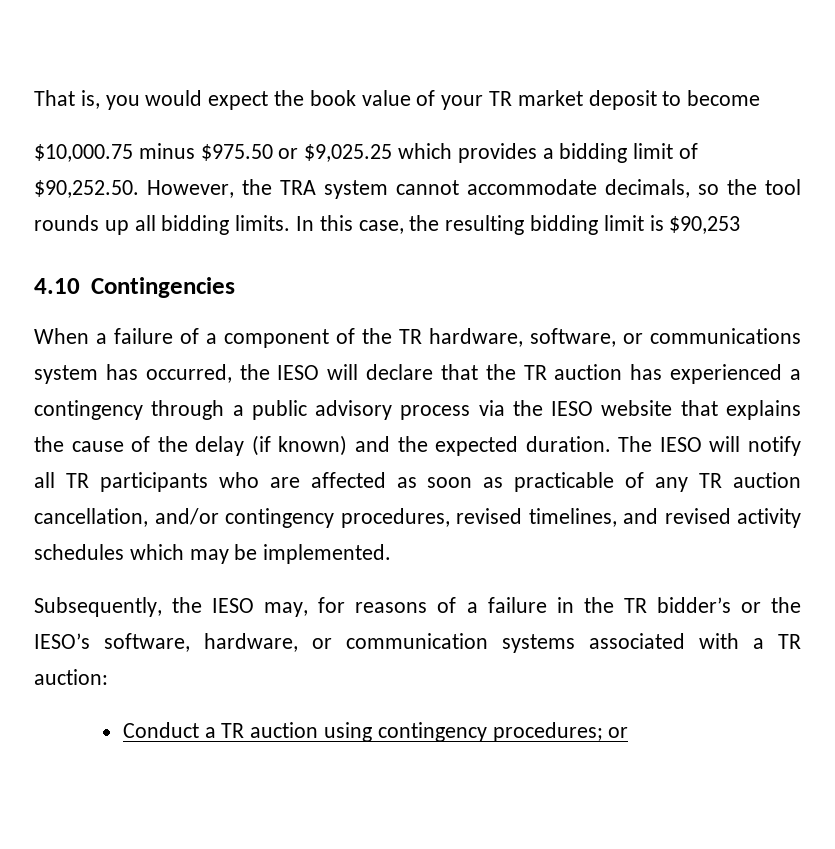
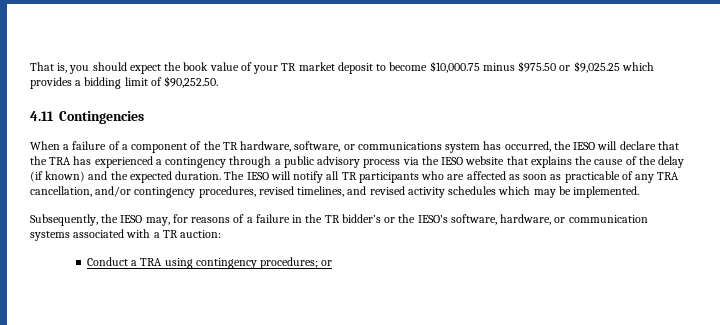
- That is, you would expect the book value of your TR market deposit to become
- $10,000.75 minus $975.50 or $9,025.25 which provides a bidding limit of $90,252.50. However, the TRA system cannot accommodate decimals, so the tool rounds up all bidding limits. In this case, the resulting bidding limit is $90,253
- 4.10 Contingencies
+ That is, you should expect the book value of your TR market deposit to become $10,000.75 minus $975.50 or $9,025.25 which provides a bidding limit of $90,252.50.
+ 4.11 Contingencies
- When a failure of a component of the TR hardware, software, or communications system has occurred, the IESO will declare that the TR auction has experienced a contingency through a public advisory process via the IESO website that explains the cause of the delay (if known) and the expected duration.
+ When a failure of a component of the TR hardware, software, or communications system has occurred, the IESO will declare that the TRA has experienced a contingency through a public advisory process via the IESO website that explains the cause of the delay (if known) and the expected duration.
- The IESO will notify all TR participants who are affected as soon as practicable of any TR auction cancellation, and/or contingency procedures, revised timelines, and revised activity schedules which may be implemented.
+ The IESO will notify all TR participants who are affected as soon as practicable of any TRA cancellation, and/or contingency procedures, revised timelines, and revised activity schedules which may be implemented.
- Conduct a TR auction using contingency procedures; or
+ Conduct a TRA using contingency procedures; or

